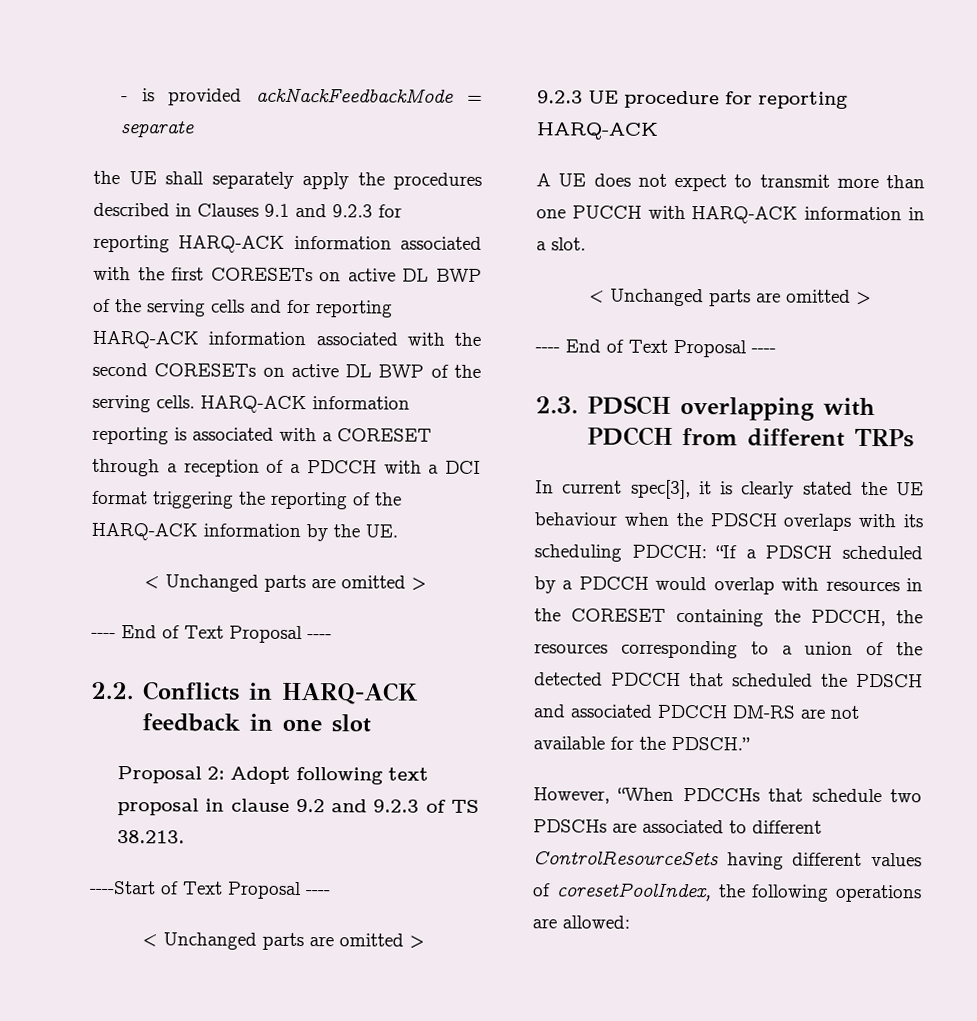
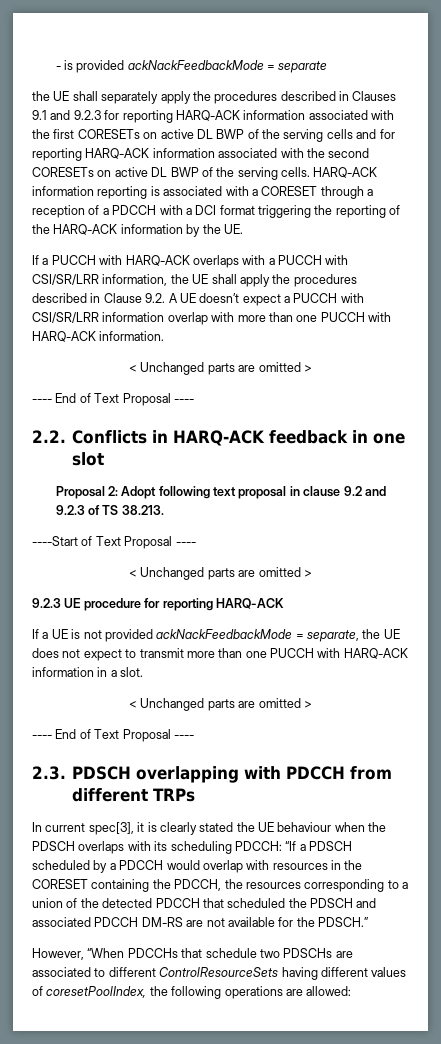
+ If a PUCCH with HARQ-ACK overlaps with a PUCCH with CSI/SR/LRR information, the UE shall apply the procedures described in Clause 9.2. A UE doesn’t expect a PUCCH with CSI/SR/LRR information overlap with more than one PUCCH with HARQ-ACK information.
- A UE does not expect to transmit more than one PUCCH with HARQ-ACK information in a slot.
+ If a UE is not provided ackNackFeedbackMode = separate, the UE does not expect to transmit more than one PUCCH with HARQ-ACK information in a slot.

